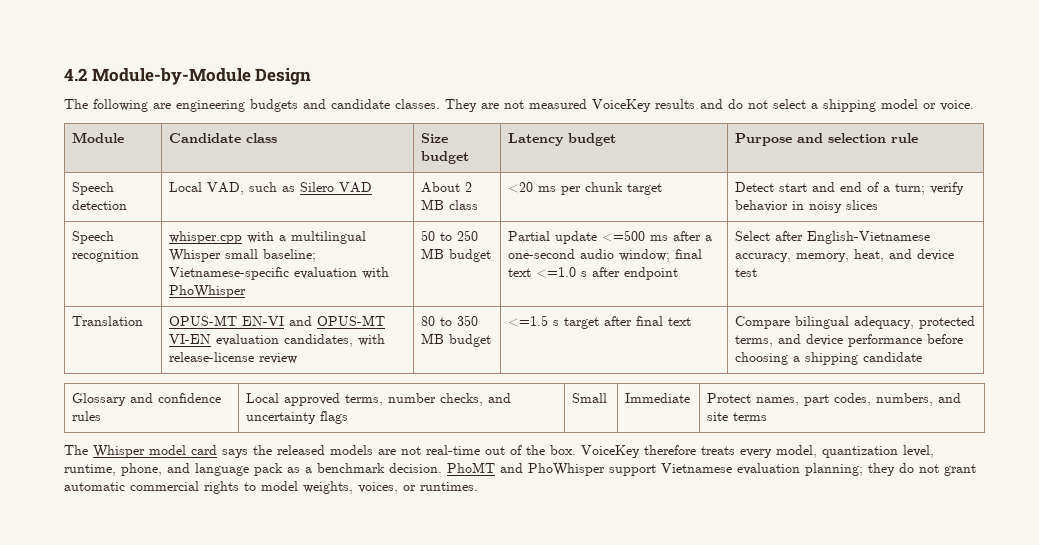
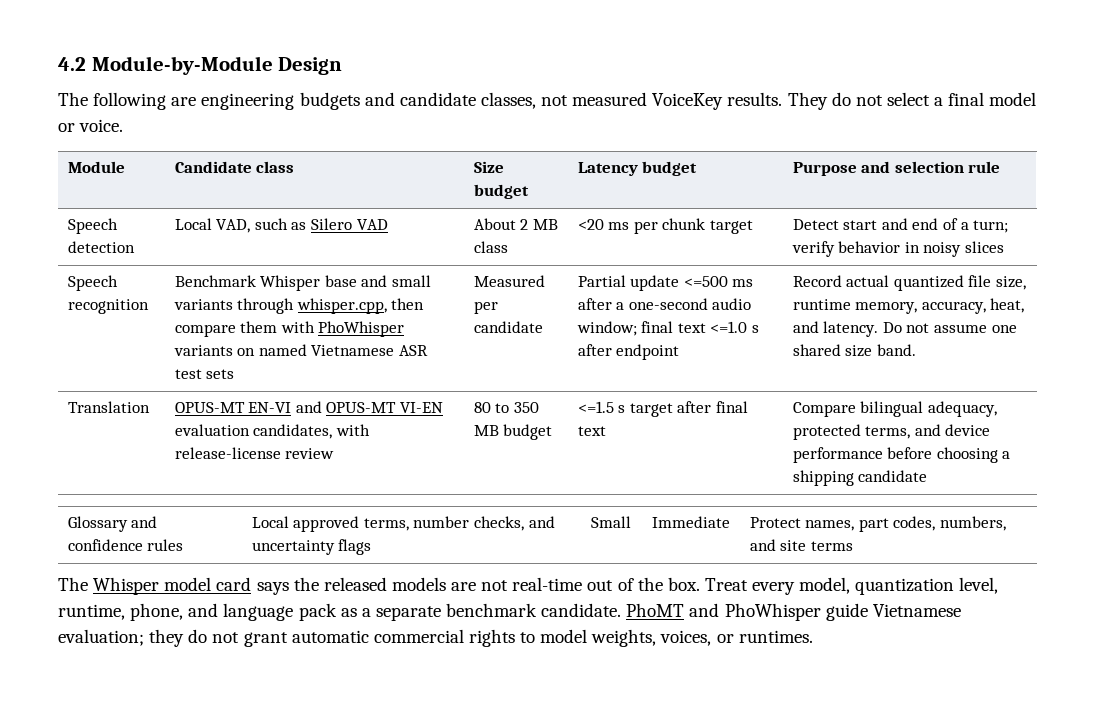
- The following are engineering budgets and candidate classes. They are not measured VoiceKey results and do not select a shipping model or voice.
+ The following are engineering budgets and candidate classes, not measured VoiceKey results. They do not select a final model or voice.
- whisper.cpp with a multilingual Whisper small baseline; Vietnamese-specific evaluation with PhoWhisper | 50 to 250 MB budget
+ Benchmark Whisper base and small variants through whisper.cpp, then compare them with PhoWhisper variants on named Vietnamese ASR test sets | Measured per candidate
- Select after English-Vietnamese accuracy, memory, heat, and device test
+ Record actual quantized file size, runtime memory, accuracy, heat, and latency. Do not assume one shared size band.
- VoiceKey therefore treats every model, quantization level, runtime, phone, and language pack as a benchmark decision. PhoMT and PhoWhisper support Vietnamese evaluation planning; they do not grant automatic commercial rights to model weights, voices, or runtimes.
+ Treat every model, quantization level, runtime, phone, and language pack as a separate benchmark candidate. PhoMT and PhoWhisper guide Vietnamese evaluation; they do not grant automatic commercial rights to model weights, voices, or runtimes.

